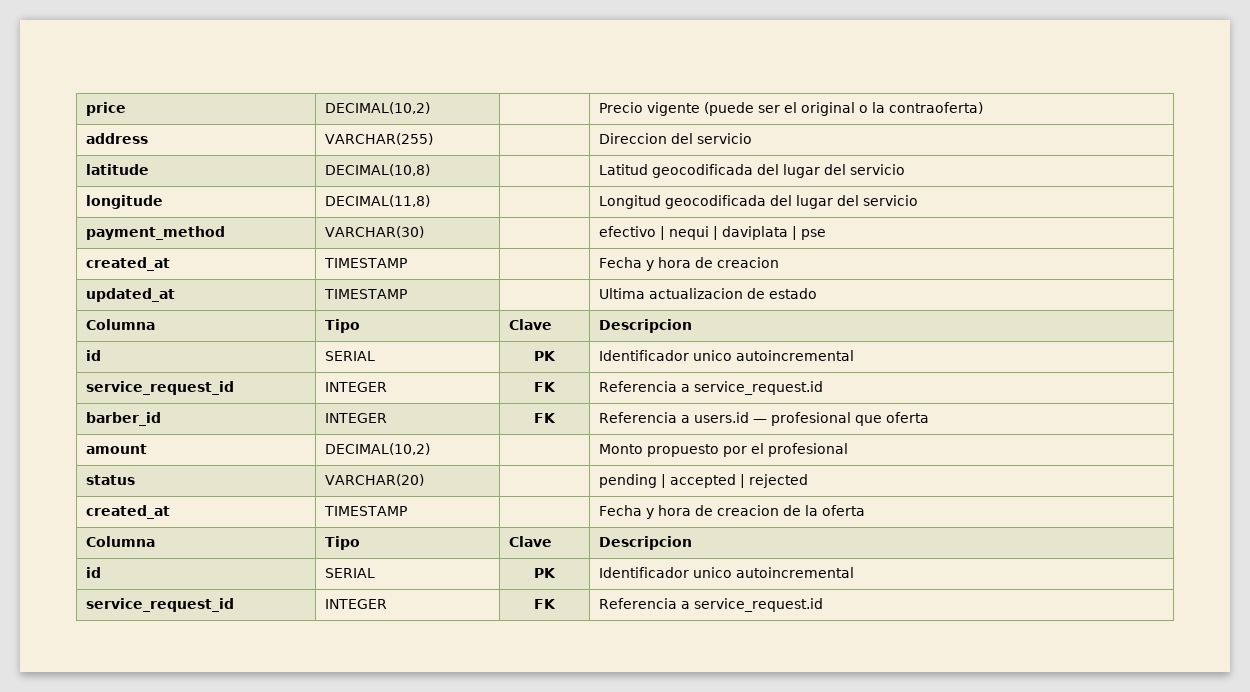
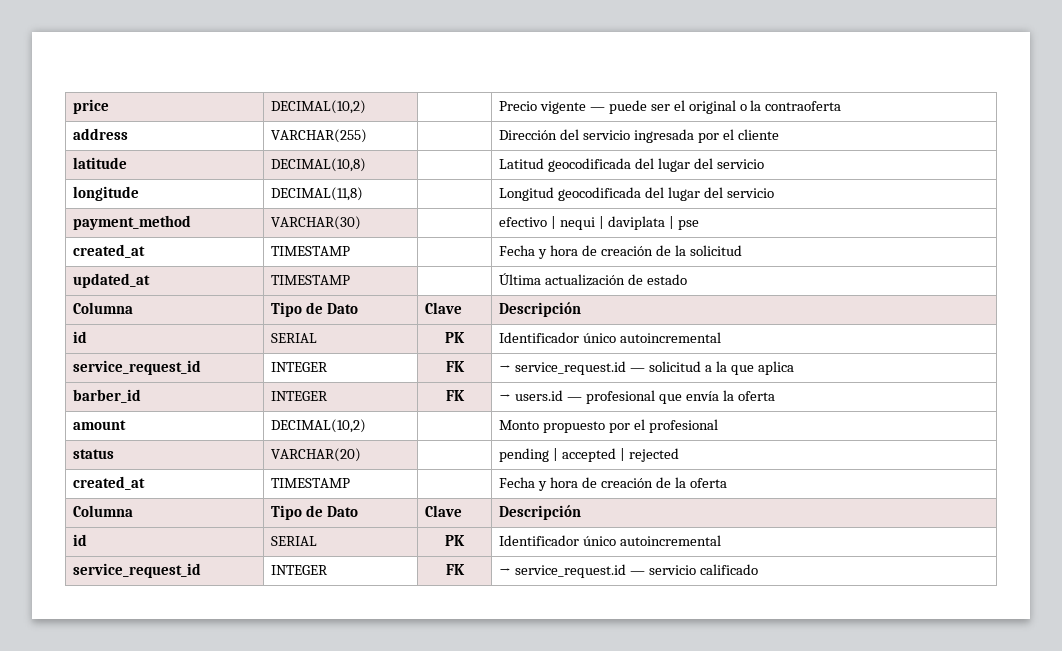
- price | DECIMAL(10,2) | | Precio vigente (puede ser el original o la contraoferta)
+ price | DECIMAL(10,2) | | Precio vigente — puede ser el original o la contraoferta
- address | VARCHAR(255) | | Direccion del servicio
+ address | VARCHAR(255) | | Dirección del servicio ingresada por el cliente
  payment_method | VARCHAR(30) | | efectivo | nequi | daviplata | pse
- created_at | TIMESTAMP | | Fecha y hora de creacion
+ created_at | TIMESTAMP | | Fecha y hora de creación de la solicitud
- updated_at | TIMESTAMP | | Ultima actualizacion de estado
- Columna | Tipo | Clave | Descripcion
- id | SERIAL | PK | Identificador unico autoincremental
- service_request_id | INTEGER | FK | Referencia a service_request.id
+ updated_at | TIMESTAMP | | Última actualización de estado
+ Columna | Tipo de Dato | Clave | Descripción
+ id | SERIAL | PK | Identificador único autoincremental
+ service_request_id | INTEGER | FK | → service_request.id — solicitud a la que aplica
- barber_id | INTEGER | FK | Referencia a users.id — profesional que oferta
+ barber_id | INTEGER | FK | → users.id — profesional que envía la oferta
- created_at | TIMESTAMP | | Fecha y hora de creacion de la oferta
- Columna | Tipo | Clave | Descripcion
- id | SERIAL | PK | Identificador unico autoincremental
- service_request_id | INTEGER | FK | Referencia a service_request.id
+ created_at | TIMESTAMP | | Fecha y hora de creación de la oferta
+ Columna | Tipo de Dato | Clave | Descripción
+ id | SERIAL | PK | Identificador único autoincremental
+ service_request_id | INTEGER | FK | → service_request.id — servicio calificado

